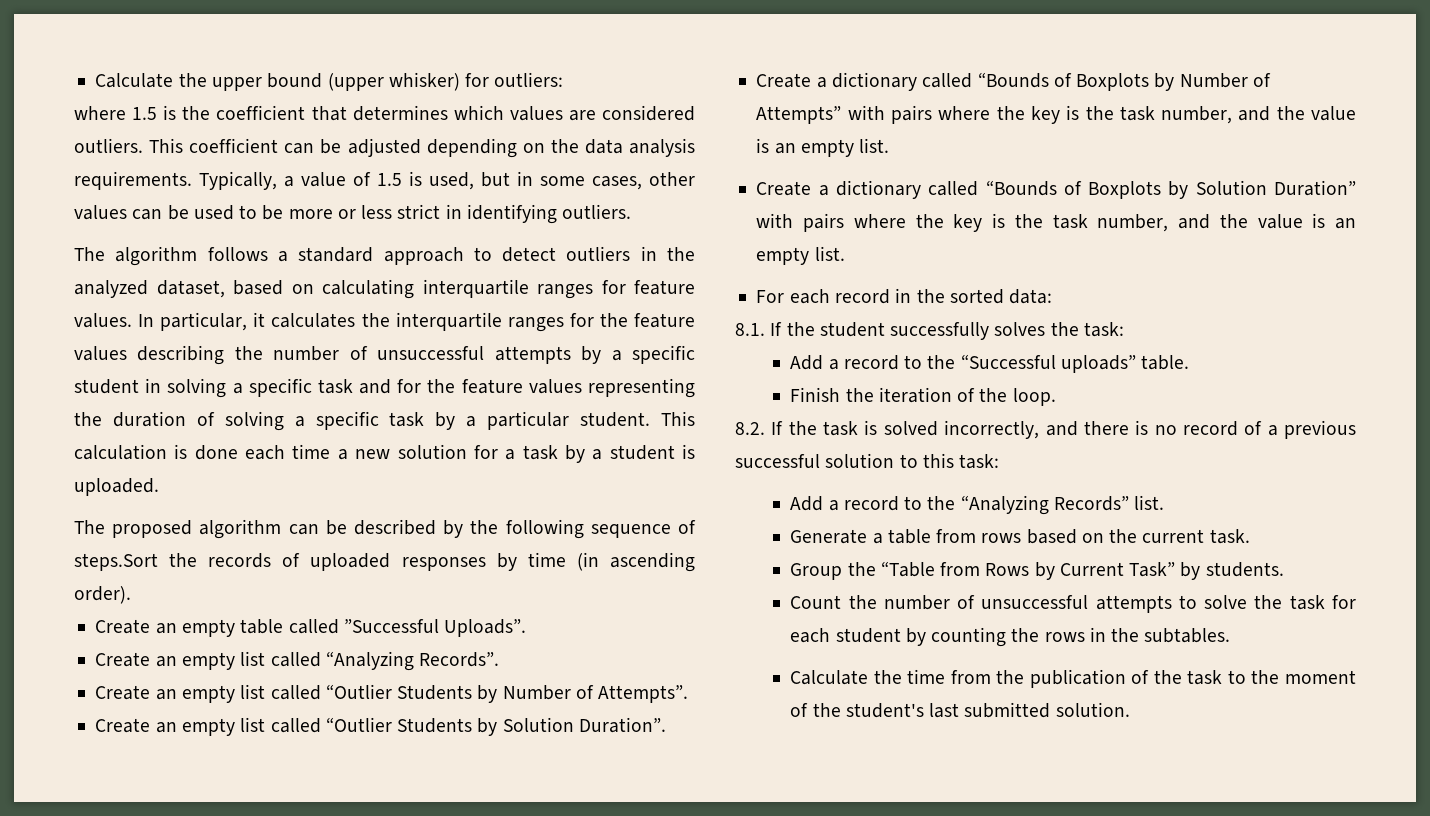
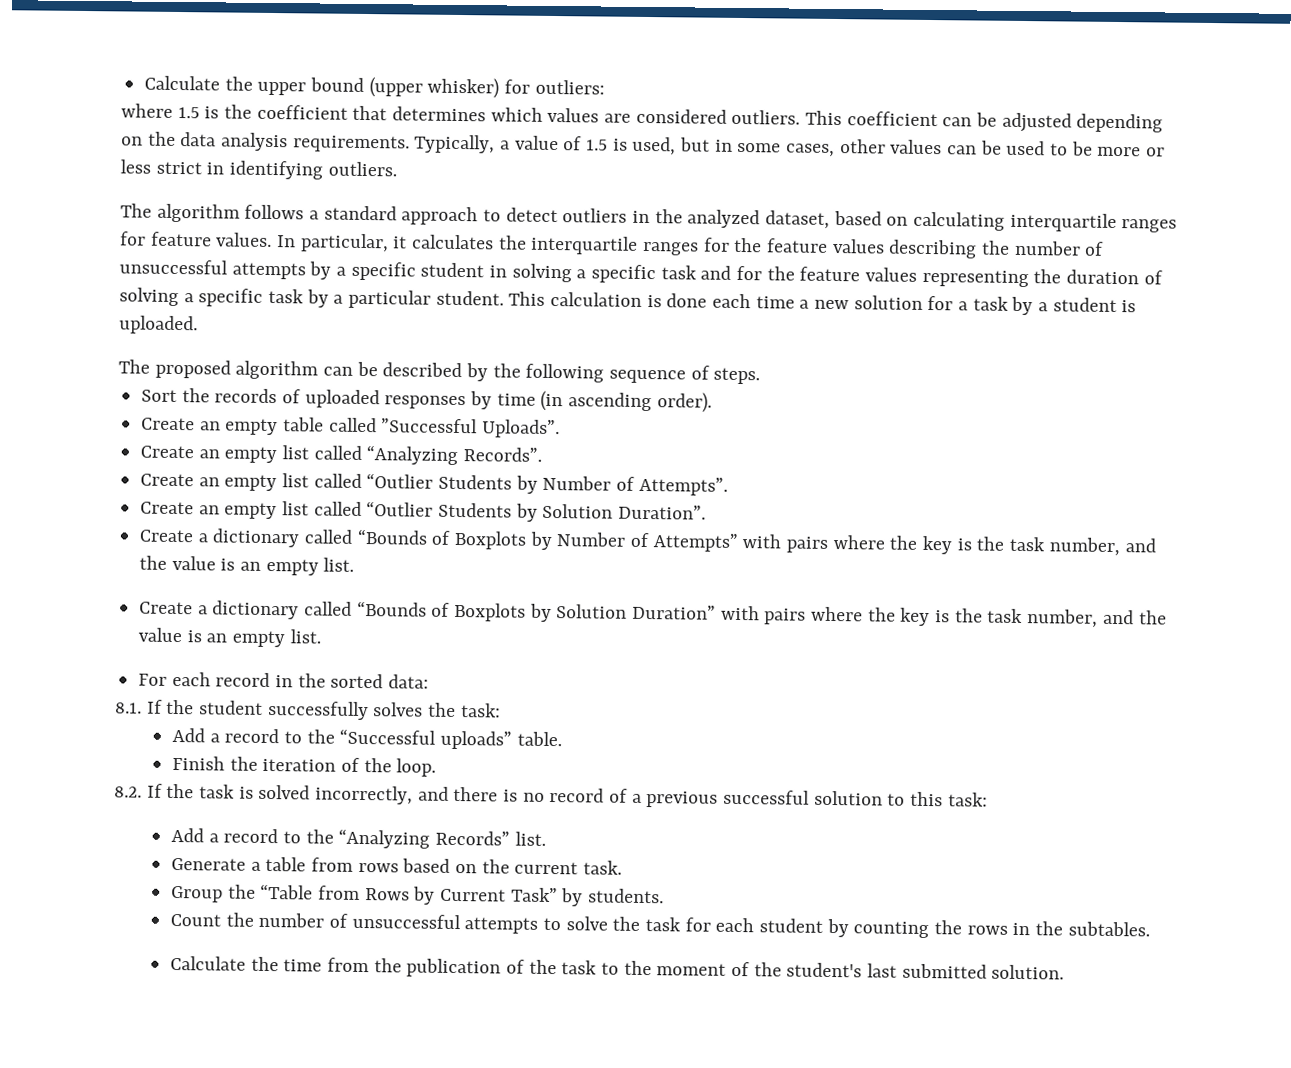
- The proposed algorithm can be described by the following sequence of steps.Sort the records of uploaded responses by time (in ascending order).
+ The proposed algorithm can be described by the following sequence of steps.
+ Sort the records of uploaded responses by time (in ascending order).

